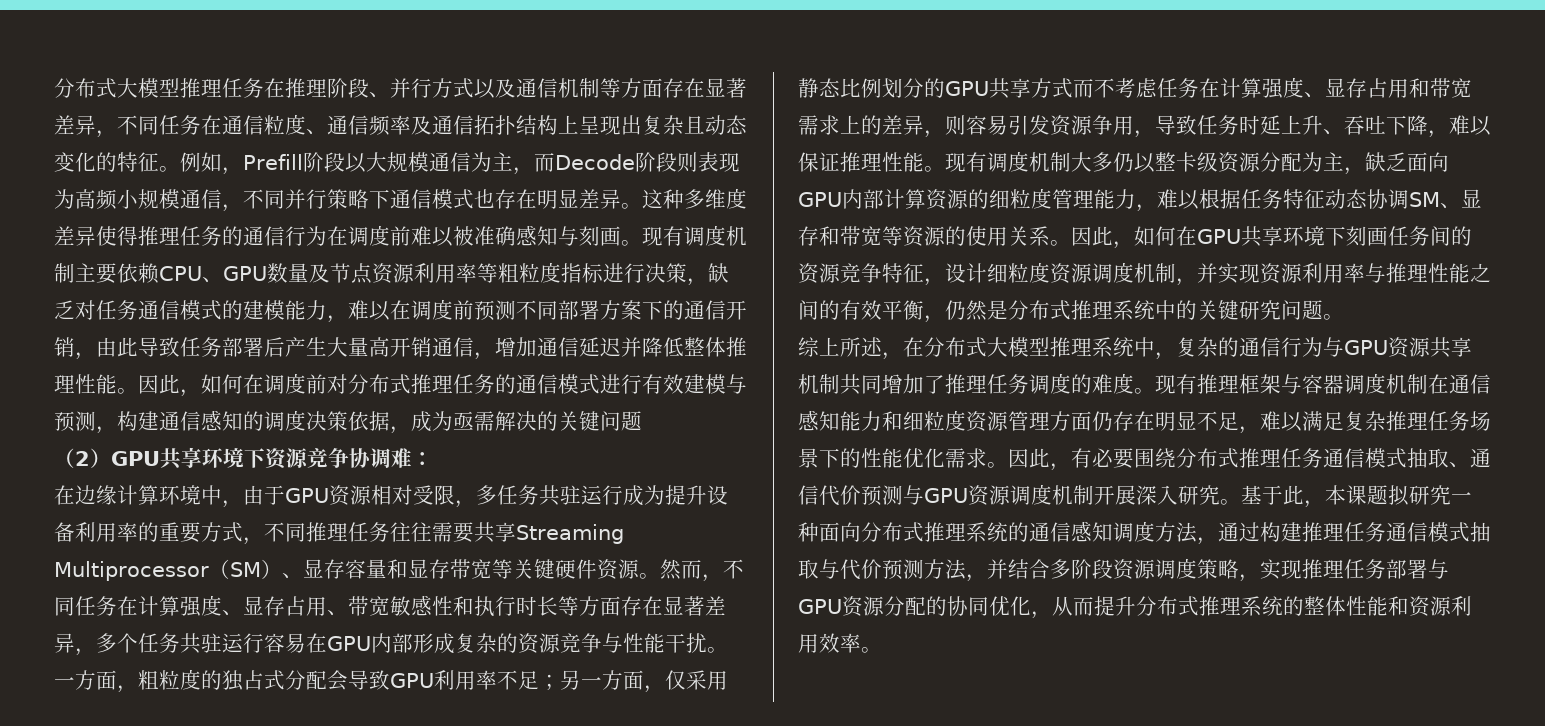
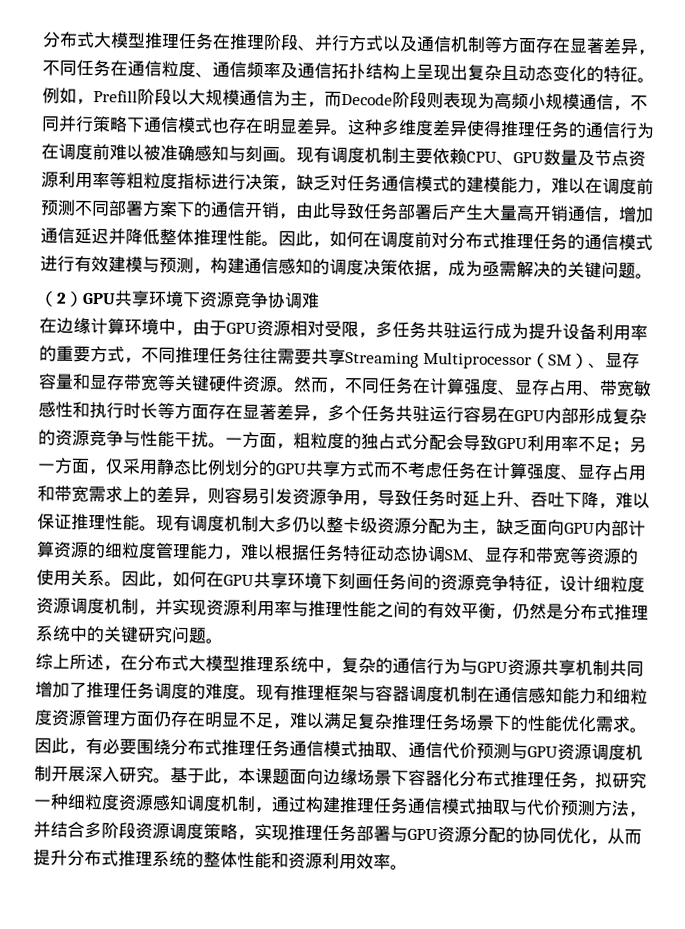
- 因此，如何在调度前对分布式推理任务的通信模式进行有效建模与预测，构建通信感知的调度决策依据，成为亟需解决的关键问题
+ 因此，如何在调度前对分布式推理任务的通信模式进行有效建模与预测，构建通信感知的调度决策依据，成为亟需解决的关键问题。
- （2）GPU共享环境下资源竞争协调难：
+ （2）GPU共享环境下资源竞争协调难
- 基于此，本课题拟研究一种面向分布式推理系统的通信感知调度方法，通过构建推理任务通信模式抽取与代价预测方法，并结合多阶段资源调度策略，实现推理任务部署与GPU资源分配的协同优化，从而提升分布式推理系统的整体性能和资源利用效率。
+ 基于此，本课题面向边缘场景下容器化分布式推理任务，拟研究一种细粒度资源感知调度机制，通过构建推理任务通信模式抽取与代价预测方法，并结合多阶段资源调度策略，实现推理任务部署与GPU资源分配的协同优化，从而提升分布式推理系统的整体性能和资源利用效率。

